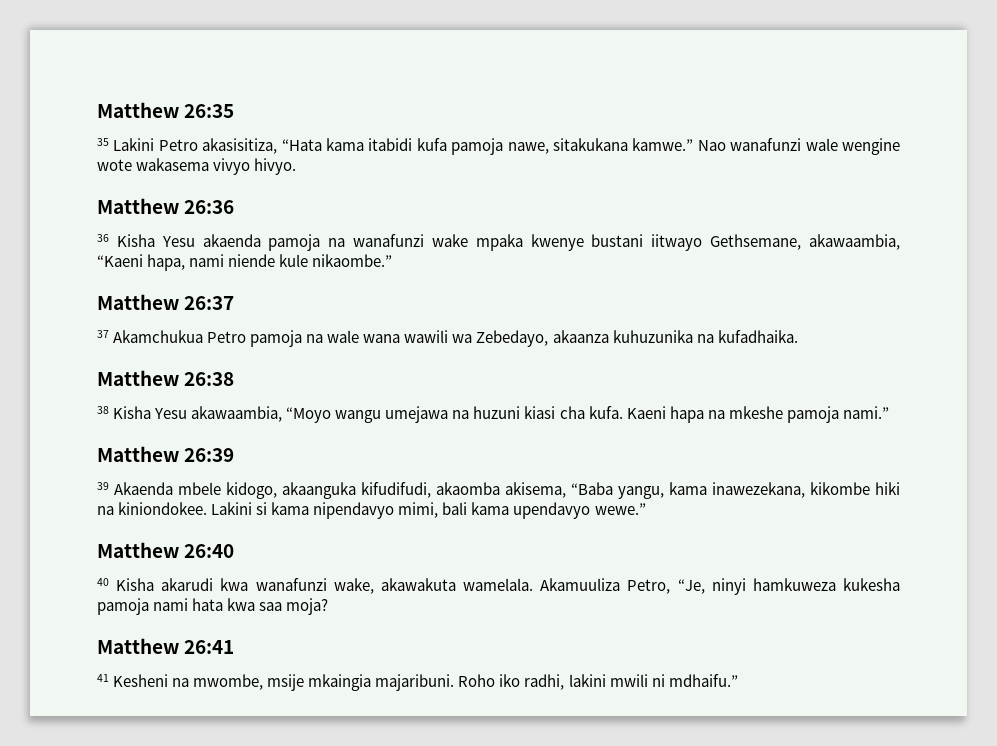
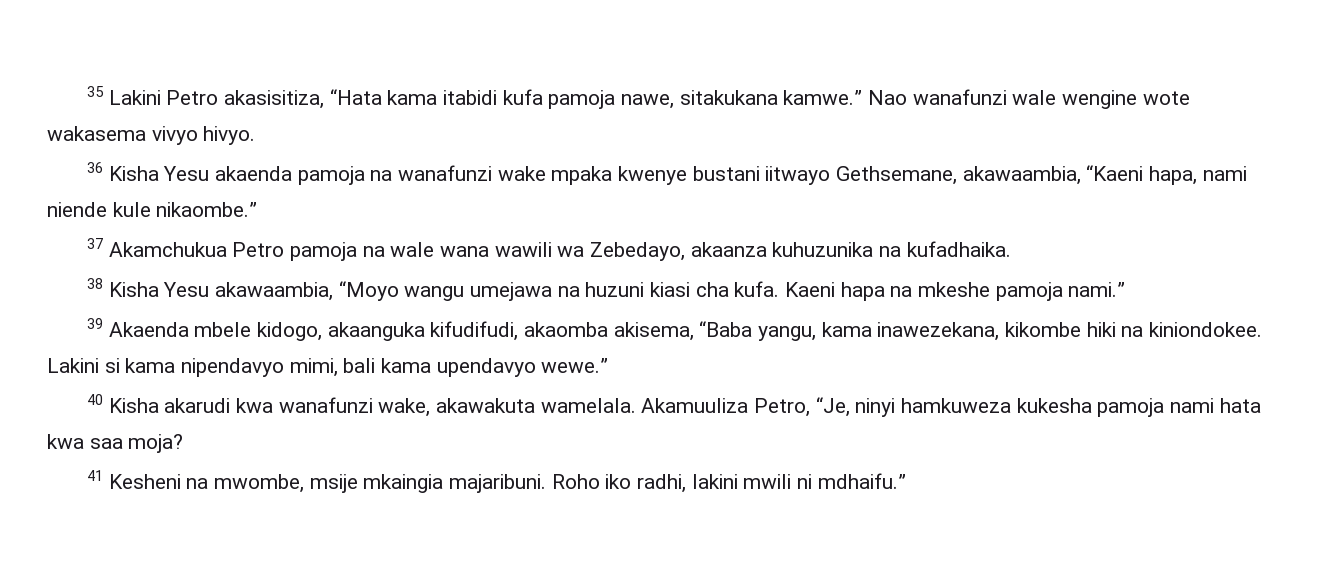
- Matthew 26:35
- Matthew 26:36
- Matthew 26:37
- Matthew 26:38
- Matthew 26:39
- Matthew 26:40
- Matthew 26:41

